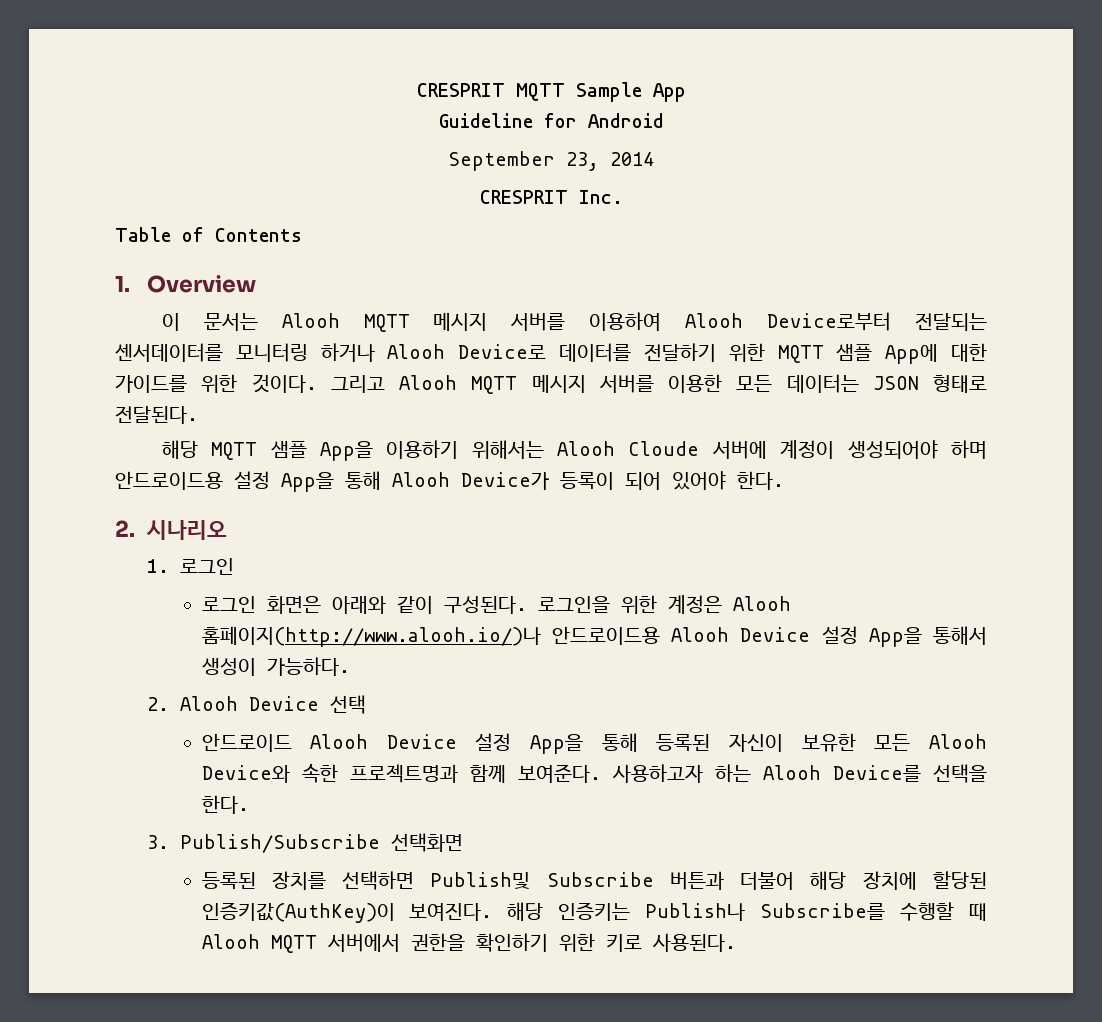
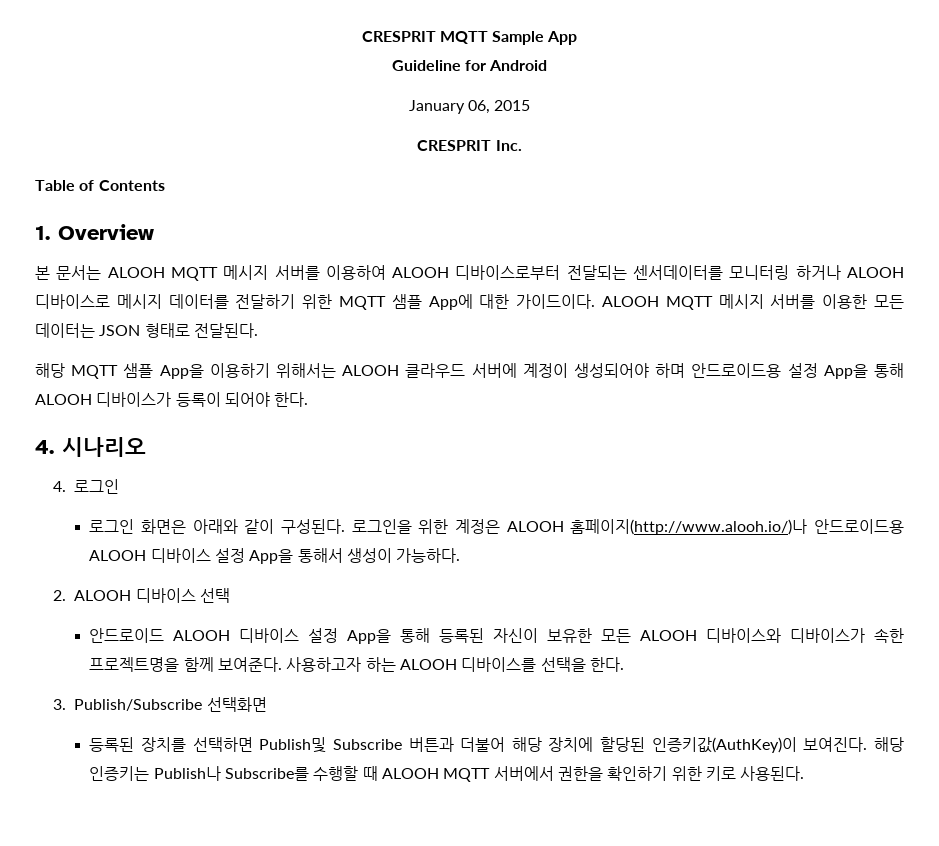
- September 23, 2014
+ January 06, 2015
- 이 문서는 Alooh MQTT 메시지 서버를 이용하여 Alooh Device로부터 전달되는 센서데이터를 모니터링 하거나 Alooh Device로 데이터를 전달하기 위한 MQTT 샘플 App에 대한 가이드를 위한 것이다. 그리고 Alooh MQTT 메시지 서버를 이용한 모든 데이터는 JSON 형태로 전달된다.
+ 본 문서는 ALOOH MQTT 메시지 서버를 이용하여 ALOOH 디바이스로부터 전달되는 센서데이터를 모니터링 하거나 ALOOH 디바이스로 메시지 데이터를 전달하기 위한 MQTT 샘플 App에 대한 가이드이다. ALOOH MQTT 메시지 서버를 이용한 모든 데이터는 JSON 형태로 전달된다.
- 해당 MQTT 샘플 App을 이용하기 위해서는 Alooh Cloude 서버에 계정이 생성되어야 하며 안드로이드용 설정 App을 통해 Alooh Device가 등록이 되어 있어야 한다.
- 2. 시나리오
+ 해당 MQTT 샘플 App을 이용하기 위해서는 ALOOH 클라우드 서버에 계정이 생성되어야 하며 안드로이드용 설정 App을 통해 ALOOH 디바이스가 등록이 되어야 한다.
+ 4. 시나리오
- 1. 로그인
+ 4. 로그인
- 로그인을 위한 계정은 Alooh 홈페이지(http://www.alooh.io/)나 안드로이드용 Alooh Device 설정 App을 통해서 생성이 가능하다.
+ 로그인을 위한 계정은 ALOOH 홈페이지(http://www.alooh.io/)나 안드로이드용 ALOOH 디바이스 설정 App을 통해서 생성이 가능하다.
- 2. Alooh Device 선택
+ 2. ALOOH 디바이스 선택
- 안드로이드 Alooh Device 설정 App을 통해 등록된 자신이 보유한 모든 Alooh Device와 속한 프로젝트명과 함께 보여준다.
+ 안드로이드 ALOOH 디바이스 설정 App을 통해 등록된 자신이 보유한 모든 ALOOH 디바이스와 디바이스가 속한 프로젝트명을 함께 보여준다.
- 사용하고자 하는 Alooh Device를 선택을 한다.
+ 사용하고자 하는 ALOOH 디바이스를 선택을 한다.
- 해당 인증키는 Publish나 Subscribe를 수행할 때 Alooh MQTT 서버에서 권한을 확인하기 위한 키로 사용된다.
+ 해당 인증키는 Publish나 Subscribe를 수행할 때 ALOOH MQTT 서버에서 권한을 확인하기 위한 키로 사용된다.

